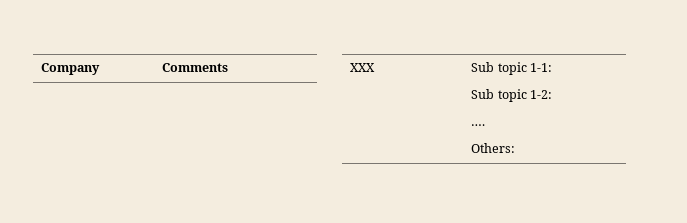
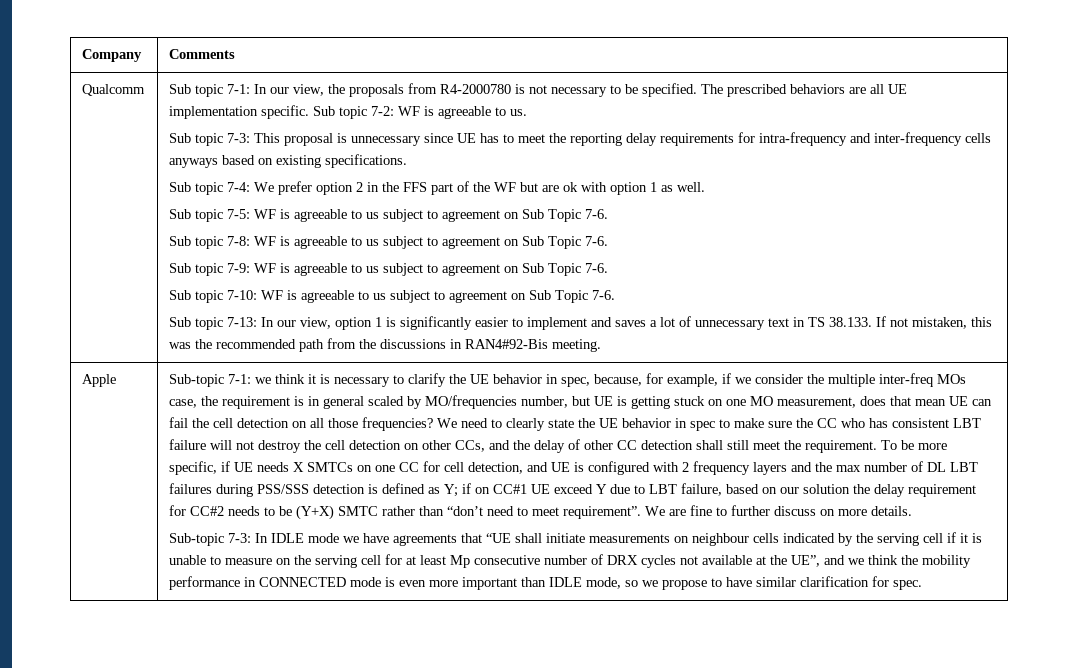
- XXX | Sub topic 1-1:
- Sub topic 1-2:
- ….
- Others:
+ Qualcomm | Sub topic 7-1: In our view, the proposals from R4-2000780 is not necessary to be specified. The prescribed behaviors are all UE implementation specific. Sub topic 7-2: WF is agreeable to us.
+ Sub topic 7-3: This proposal is unnecessary since UE has to meet the reporting delay requirements for intra-frequency and inter-frequency cells anyways based on existing specifications.
+ Sub topic 7-4: We prefer option 2 in the FFS part of the WF but are ok with option 1 as well.
+ Sub topic 7-5: WF is agreeable to us subject to agreement on Sub Topic 7-6.
+ Sub topic 7-8: WF is agreeable to us subject to agreement on Sub Topic 7-6.
+ Sub topic 7-9: WF is agreeable to us subject to agreement on Sub Topic 7-6.
+ Sub topic 7-10: WF is agreeable to us subject to agreement on Sub Topic 7-6.
+ Sub topic 7-13: In our view, option 1 is significantly easier to implement and saves a lot of unnecessary text in TS 38.133. If not mistaken, this was the recommended path from the discussions in RAN4#92-Bis meeting.
+ Apple | Sub-topic 7-1: we think it is necessary to clarify the UE behavior in spec, because, for example, if we consider the multiple inter-freq MOs case, the requirement is in general scaled by MO/frequencies number, but UE is getting stuck on one MO measurement, does that mean UE can fail the cell detection on all those frequencies? We need to clearly state the UE behavior in spec to make sure the CC who has consistent LBT failure will not destroy the cell detection on other CCs, and the delay of other CC detection shall still meet the requirement. To be more specific, if UE needs X SMTCs on one CC for cell detection, and UE is configured with 2 frequency layers and the max number of DL LBT failures during PSS/SSS detection is defined as Y; if on CC#1 UE exceed Y due to LBT failure, based on our solution the delay requirement for CC#2 needs to be (Y+X) SMTC rather than “don’t need to meet requirement”. We are fine to further discuss on more details.
+ Sub-topic 7-3: In IDLE mode we have agreements that “UE shall initiate measurements on neighbour cells indicated by the serving cell if it is unable to measure on the serving cell for at least Mp consecutive number of DRX cycles not available at the UE”, and we think the mobility performance in CONNECTED mode is even more important than IDLE mode, so we propose to have similar clarification for spec.

